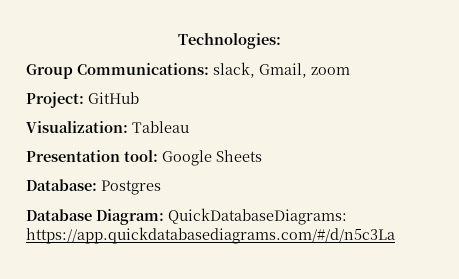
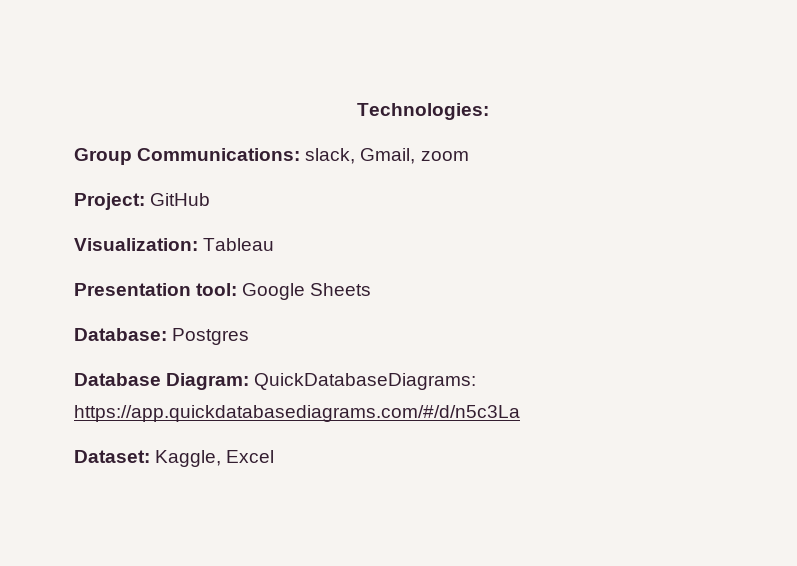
+ Dataset: Kaggle, Excel

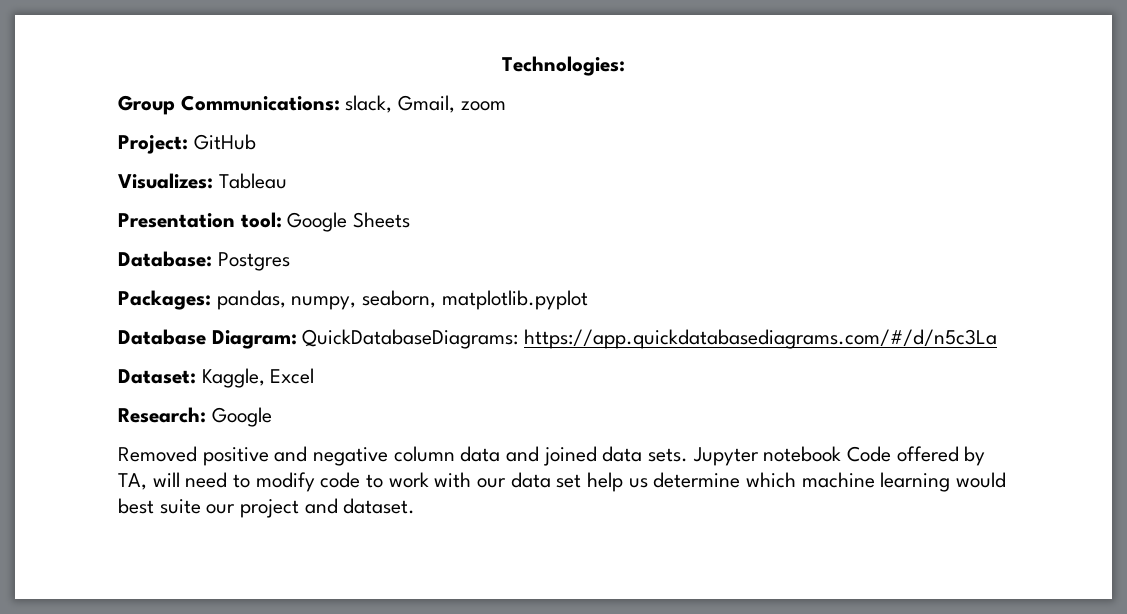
- Visualization: Tableau
+ Visualizes: Tableau
+ Packages: pandas, numpy, seaborn, matplotlib.pyplot
+ Research: Google
+ Removed positive and negative column data and joined data sets. Jupyter notebook Code offered by TA, will need to modify code to work with our data set help us determine which machine learning would best suite our project and dataset.

